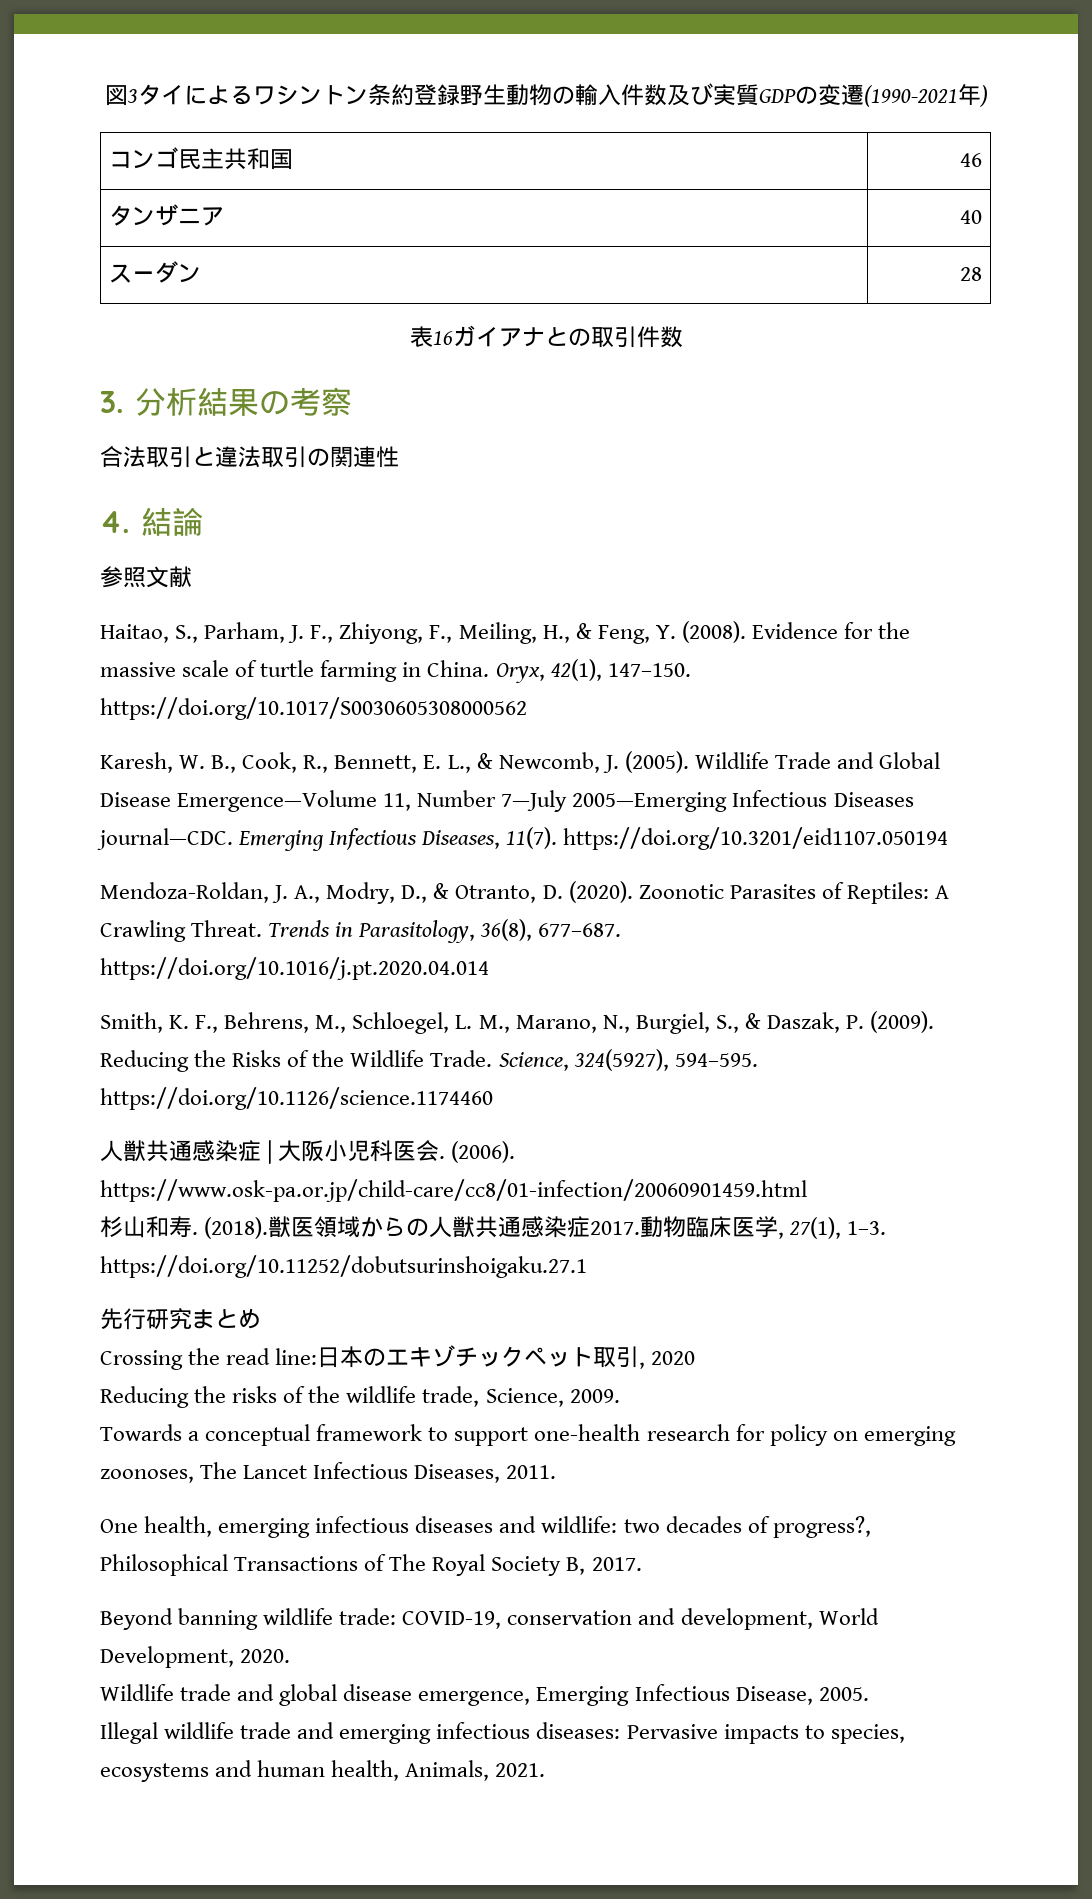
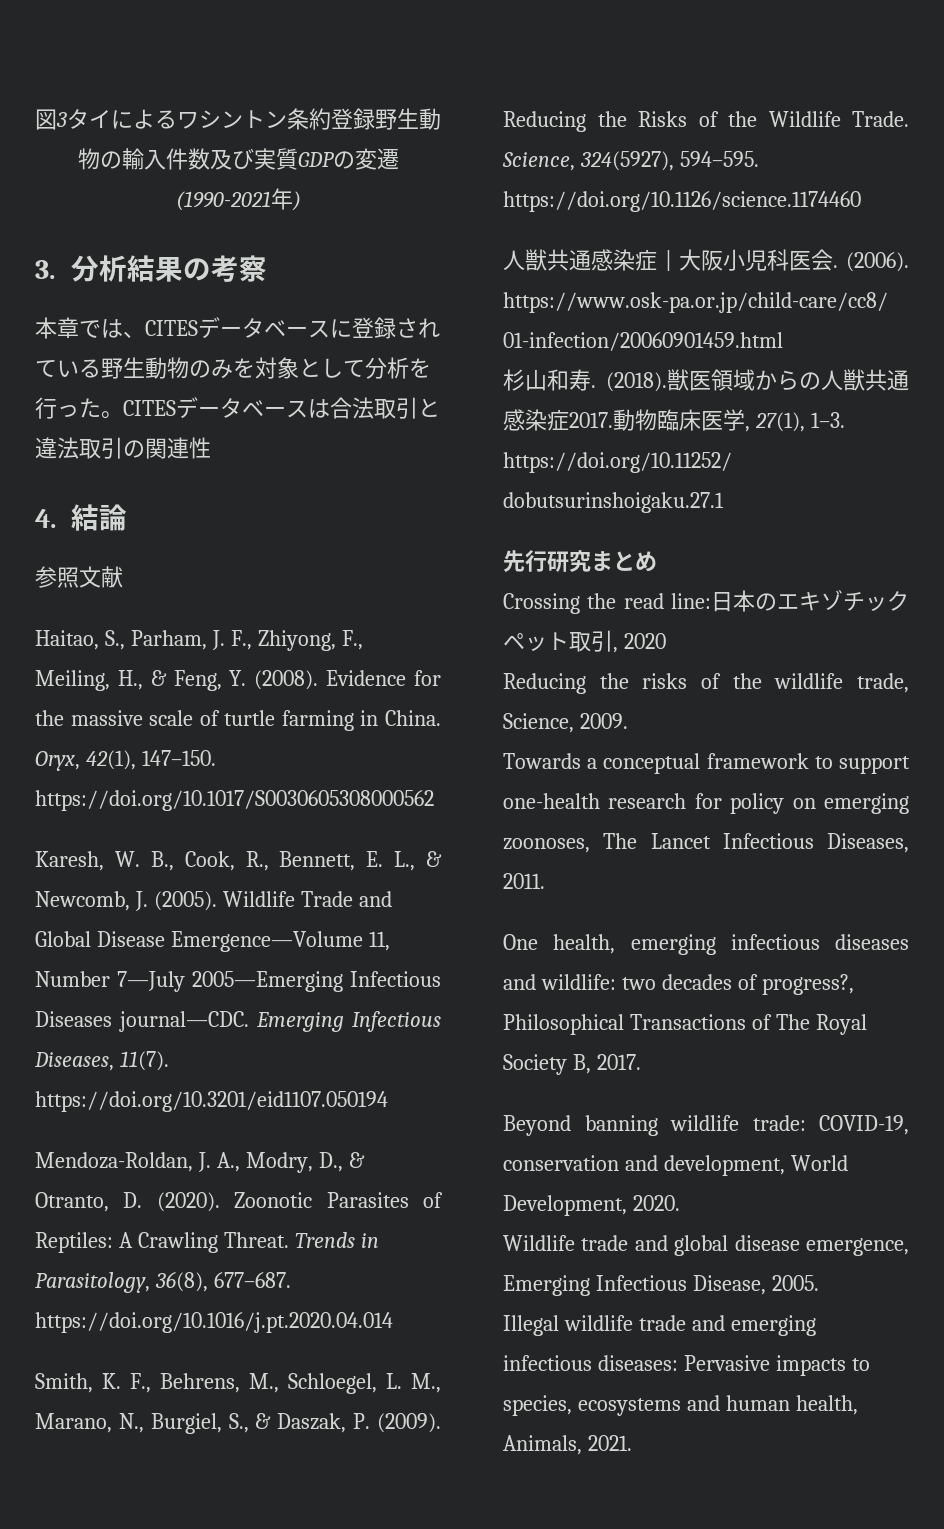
- コンゴ民主共和国 | 46
- タンザニア | 40
- スーダン | 28
- 表16ガイアナとの取引件数
- 合法取引と違法取引の関連性
+ 本章では、CITESデータベースに登録されている野生動物のみを対象として分析を行った。CITESデータベースは合法取引と違法取引の関連性

